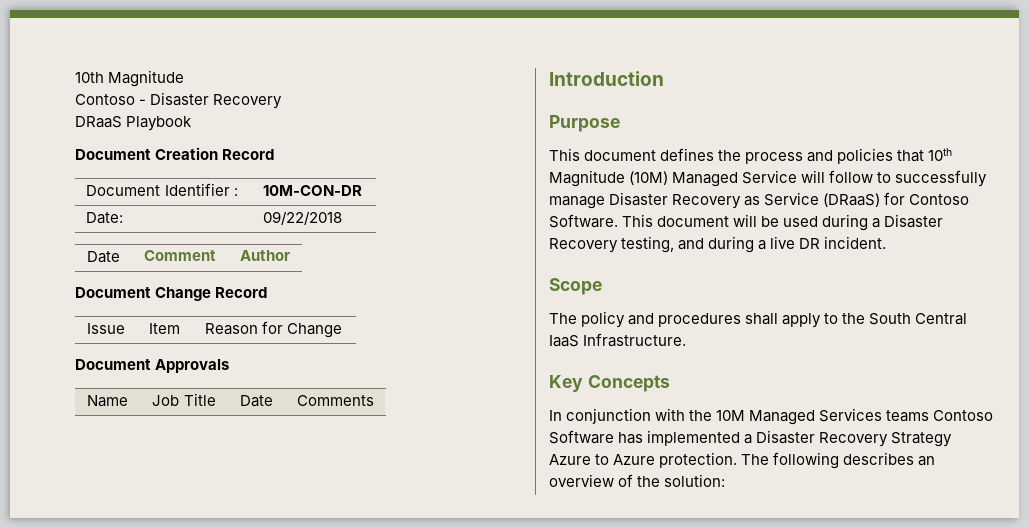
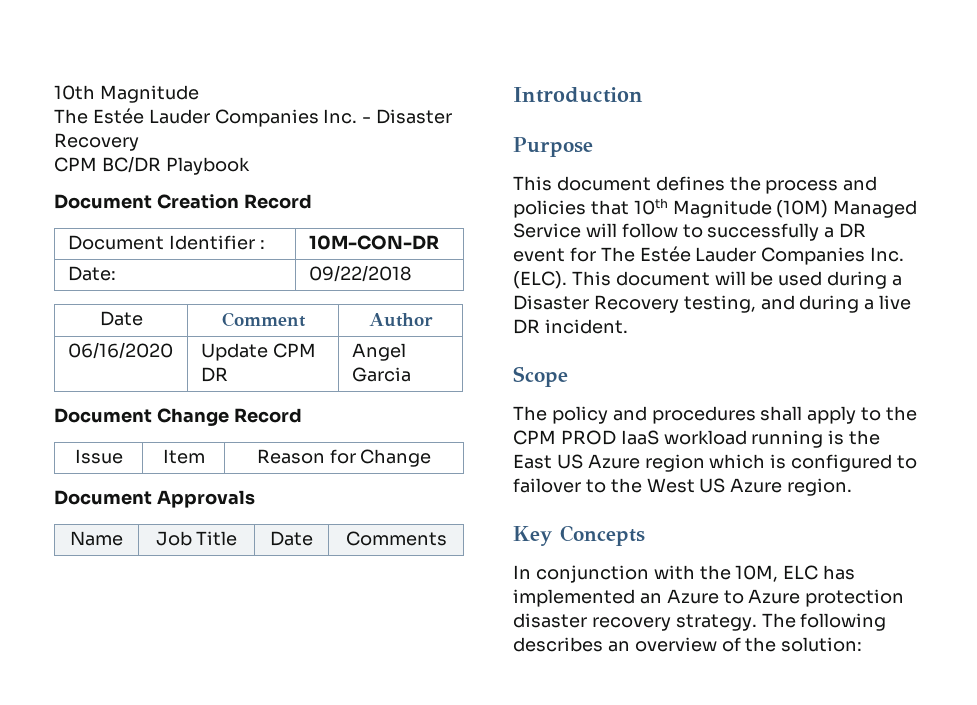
- Contoso - Disaster Recovery
+ The Estée Lauder Companies Inc. - Disaster Recovery
- DRaaS Playbook
+ CPM BC/DR Playbook
+ 06/16/2020 | Update CPM DR | Angel Garcia
- This document defines the process and policies that 10th Magnitude (10M) Managed Service will follow to successfully manage Disaster Recovery as Service (DRaaS) for Contoso Software.
+ This document defines the process and policies that 10th Magnitude (10M) Managed Service will follow to successfully a DR event for The Estée Lauder Companies Inc. (ELC).
- The policy and procedures shall apply to the South Central IaaS Infrastructure.
+ The policy and procedures shall apply to the CPM PROD IaaS workload running is the East US Azure region which is configured to failover to the West US Azure region.
- In conjunction with the 10M Managed Services teams Contoso Software has implemented a Disaster Recovery Strategy Azure to Azure protection.
+ In conjunction with the 10M, ELC has implemented an Azure to Azure protection disaster recovery strategy.

